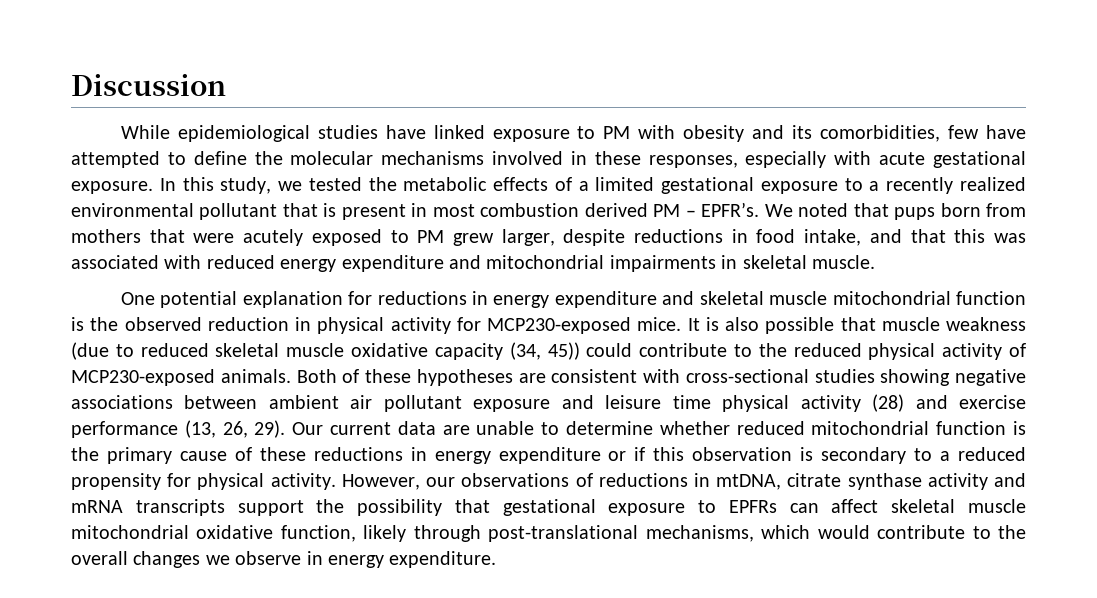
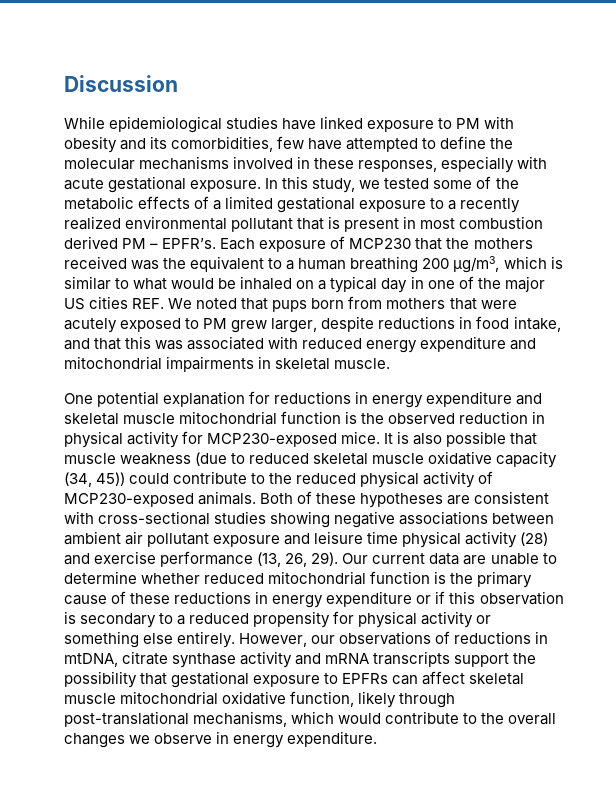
- In this study, we tested the metabolic effects of a limited gestational exposure to a recently realized environmental pollutant that is present in most combustion derived PM – EPFR’s.
+ In this study, we tested some of the metabolic effects of a limited gestational exposure to a recently realized environmental pollutant that is present in most combustion derived PM – EPFR’s.
- We noted that pups born from mothers that were acutely exposed to PM grew larger, despite reductions in food intake, and that this was associated with reduced energy expenditure and mitochondrial impairments in skeletal muscle.
+ Each exposure of MCP230 that the mothers received was the equivalent to a human breathing 200 µg/m3, which is similar to what would be inhaled on a typical day in one of the major US cities REF. We noted that pups born from mothers that were acutely exposed to PM grew larger, despite reductions in food intake, and that this was associated with reduced energy expenditure and mitochondrial impairments in skeletal muscle.
- Our current data are unable to determine whether reduced mitochondrial function is the primary cause of these reductions in energy expenditure or if this observation is secondary to a reduced propensity for physical activity.
+ Our current data are unable to determine whether reduced mitochondrial function is the primary cause of these reductions in energy expenditure or if this observation is secondary to a reduced propensity for physical activity or something else entirely.

